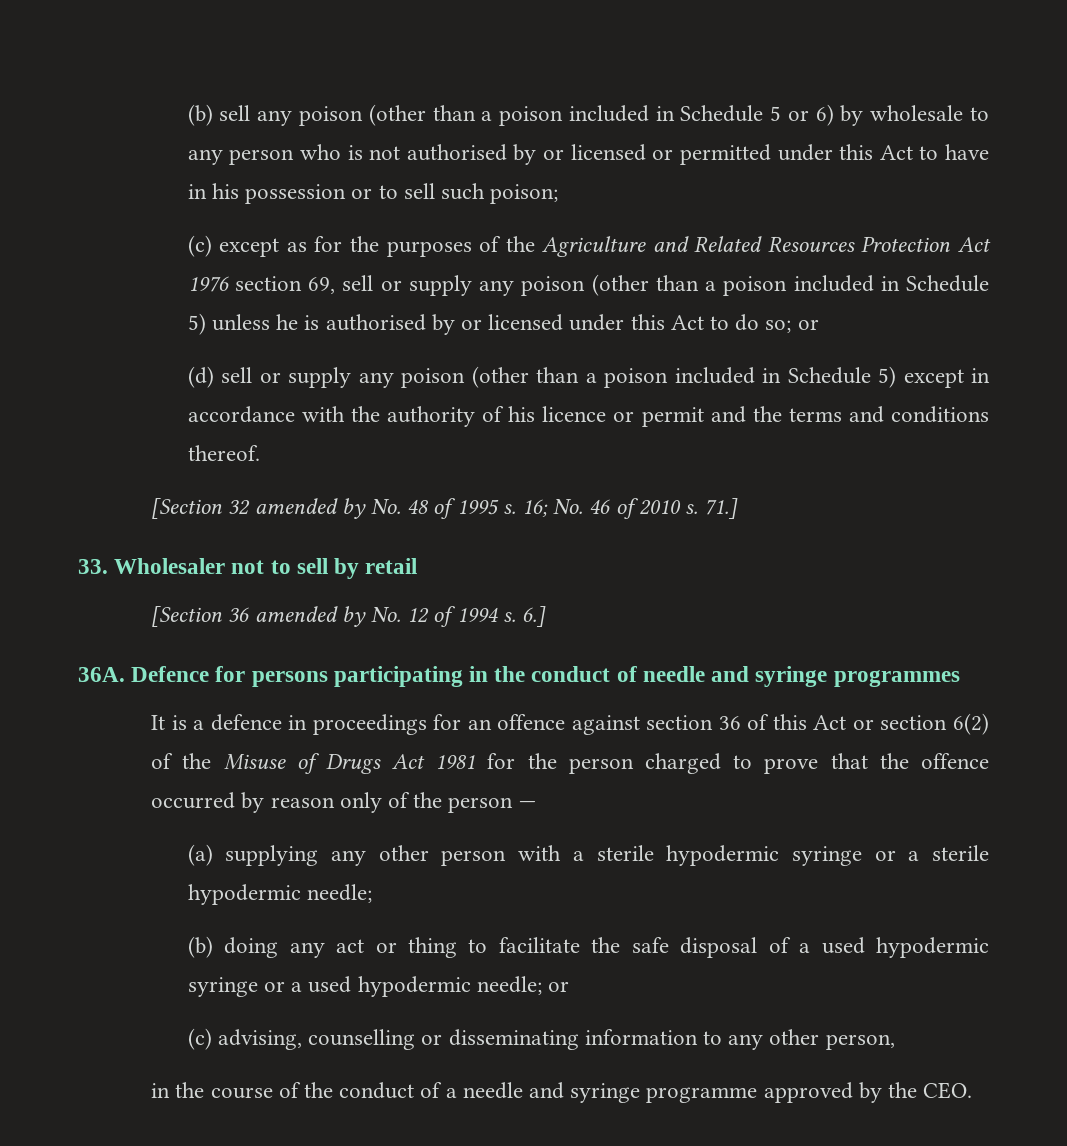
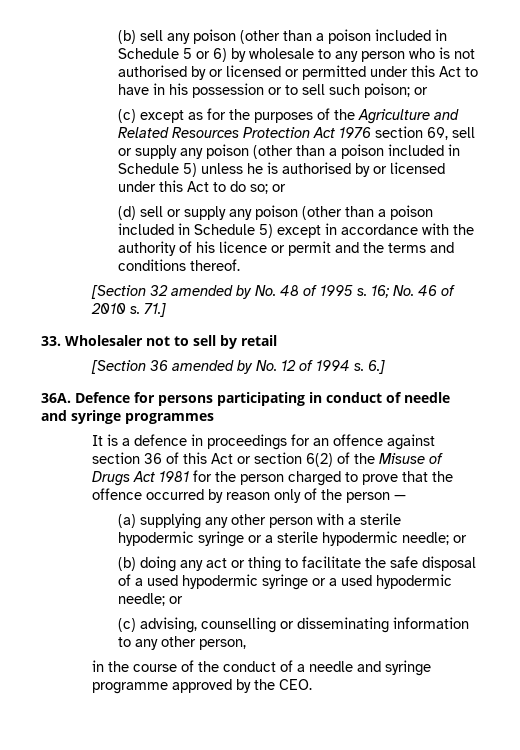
- (b) sell any poison (other than a poison included in Schedule 5 or 6) by wholesale to any person who is not authorised by or licensed or permitted under this Act to have in his possession or to sell such poison;
+ (b) sell any poison (other than a poison included in Schedule 5 or 6) by wholesale to any person who is not authorised by or licensed or permitted under this Act to have in his possession or to sell such poison; or
- Defence for persons participating in the conduct of needle and syringe programmes
+ Defence for persons participating in conduct of needle and syringe programmes
- (a) supplying any other person with a sterile hypodermic syringe or a sterile hypodermic needle;
+ (a) supplying any other person with a sterile hypodermic syringe or a sterile hypodermic needle; or

